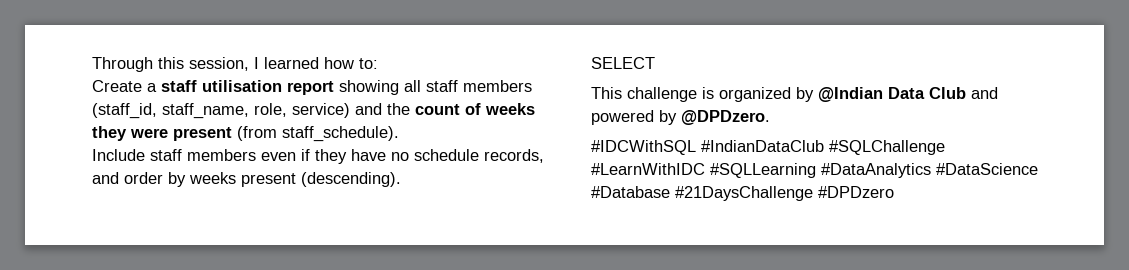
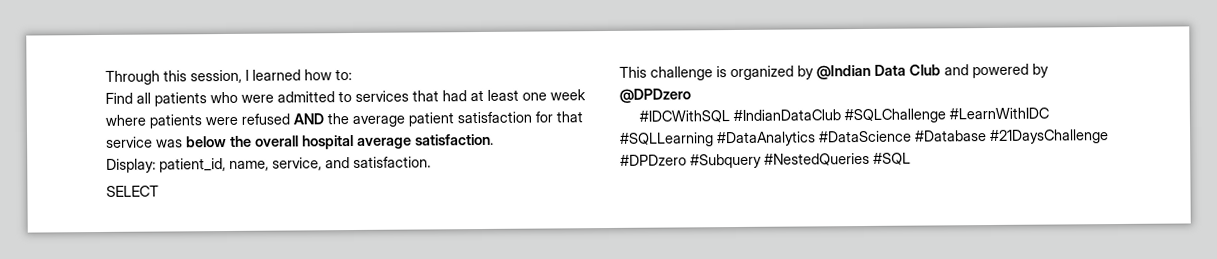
- Create a staff utilisation report showing all staff members (staff_id, staff_name, role, service) and the count of weeks they were present (from staff_schedule).
- Include staff members even if they have no schedule records, and order by weeks present (descending).
+ Find all patients who were admitted to services that had at least one week where patients were refused AND the average patient satisfaction for that service was below the overall hospital average satisfaction.
+ Display: patient_id, name, service, and satisfaction.
- This challenge is organized by @Indian Data Club and powered by @DPDzero.
+ This challenge is organized by @Indian Data Club and powered by @DPDzero
- #IDCWithSQL #IndianDataClub #SQLChallenge #LearnWithIDC #SQLLearning #DataAnalytics #DataScience #Database #21DaysChallenge #DPDzero
+ #IDCWithSQL #IndianDataClub #SQLChallenge #LearnWithIDC #SQLLearning #DataAnalytics #DataScience #Database #21DaysChallenge #DPDzero #Subquery #NestedQueries #SQL

